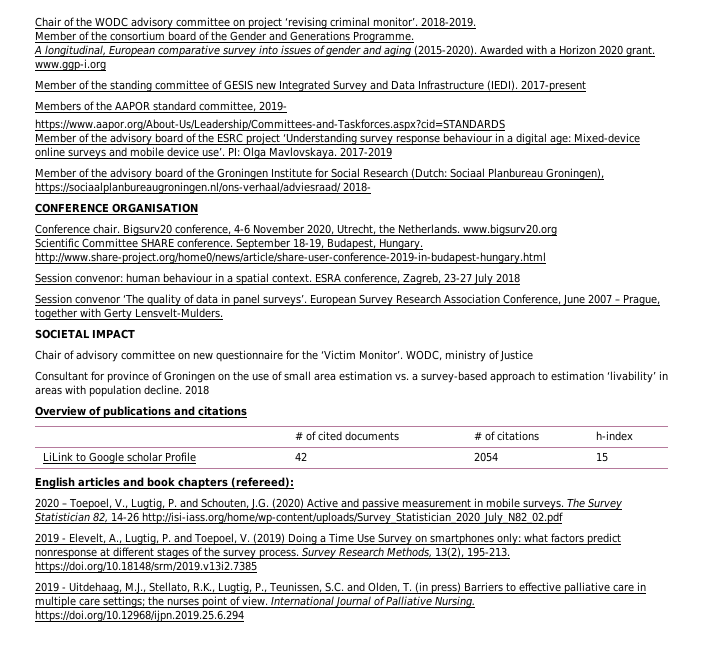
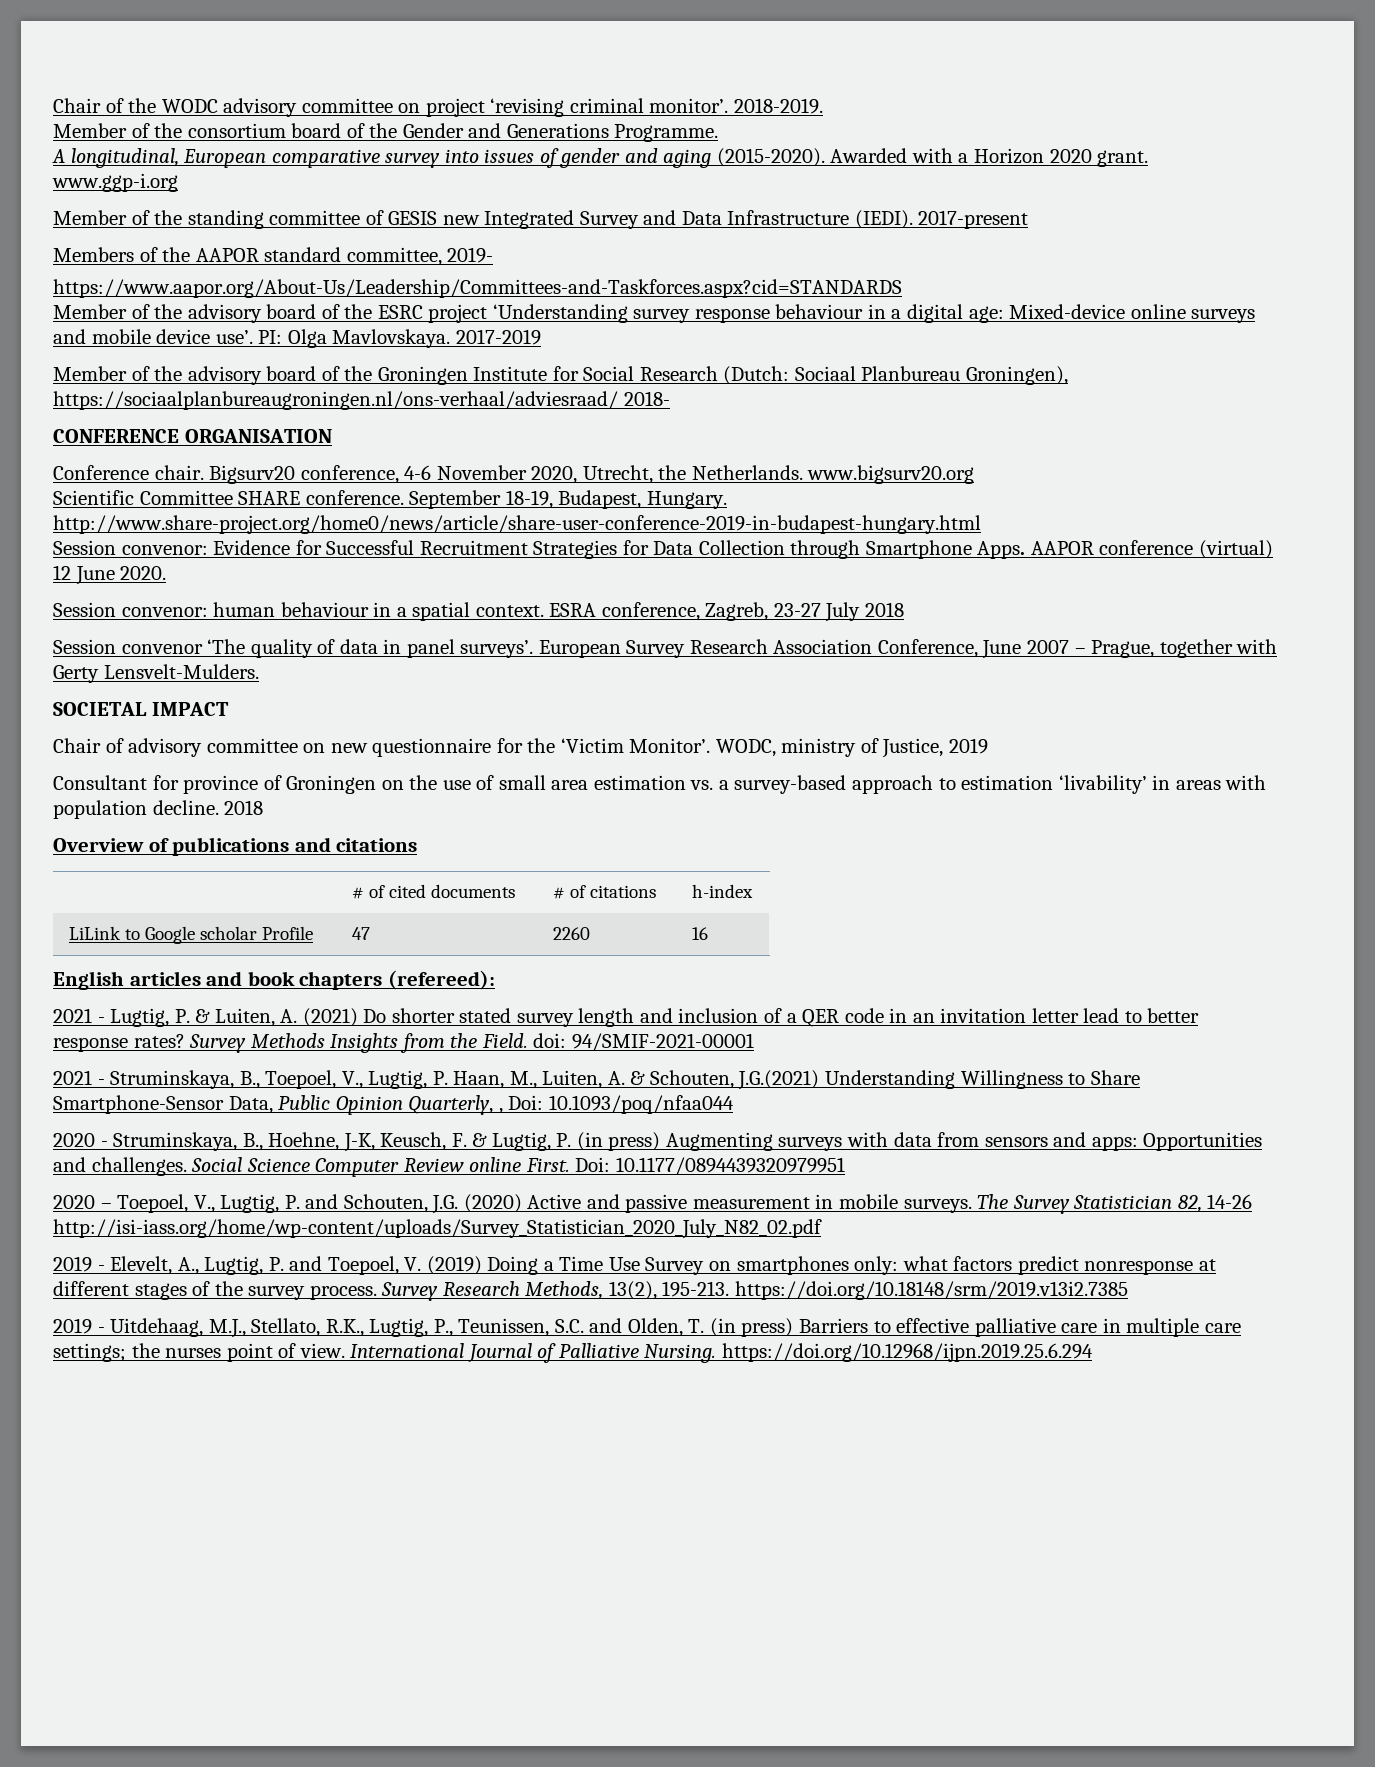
+ Session convenor: Evidence for Successful Recruitment Strategies for Data Collection through Smartphone Apps. AAPOR conference (virtual) 12 June 2020.
- WODC, ministry of Justice
+ WODC, ministry of Justice, 2019
- LiLink to Google scholar Profile | 42 | 2054 | 15
+ LiLink to Google scholar Profile | 47 | 2260 | 16
+ 2021 - Lugtig, P. & Luiten, A. (2021) Do shorter stated survey length and inclusion of a QER code in an invitation letter lead to better response rates? Survey Methods Insights from the Field. doi: 94/SMIF-2021-00001
+ 2021 - Struminskaya, B., Toepoel, V., Lugtig, P. Haan, M., Luiten, A. & Schouten, J.G.(2021) Understanding Willingness to Share Smartphone-Sensor Data, Public Opinion Quarterly, , Doi: 10.1093/poq/nfaa044
+ 2020 - Struminskaya, B., Hoehne, J-K, Keusch, F. & Lugtig, P. (in press) Augmenting surveys with data from sensors and apps: Opportunities and challenges. Social Science Computer Review online First. Doi: 10.1177/0894439320979951

